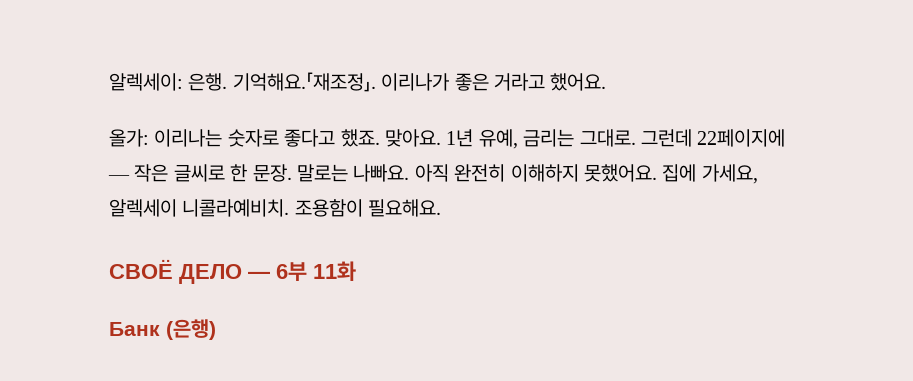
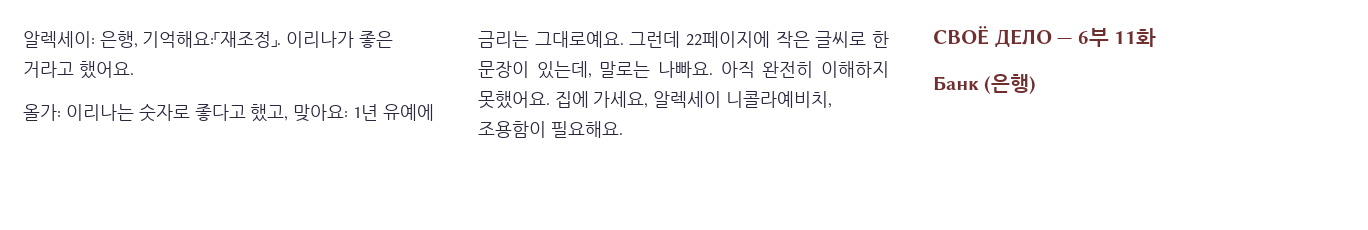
- 알렉세이: 은행. 기억해요.「재조정」.
+ 알렉세이: 은행, 기억해요:「재조정」.
- 올가: 이리나는 숫자로 좋다고 했죠. 맞아요. 1년 유예, 금리는 그대로.
+ 올가: 이리나는 숫자로 좋다고 했고, 맞아요: 1년 유예에 금리는 그대로예요.
- 그런데 22페이지에 — 작은 글씨로 한 문장. 말로는 나빠요.
+ 그런데 22페이지에 작은 글씨로 한 문장이 있는데, 말로는 나빠요.
- 집에 가세요, 알렉세이 니콜라예비치. 조용함이 필요해요.
+ 집에 가세요, 알렉세이 니콜라예비치, 조용함이 필요해요.

